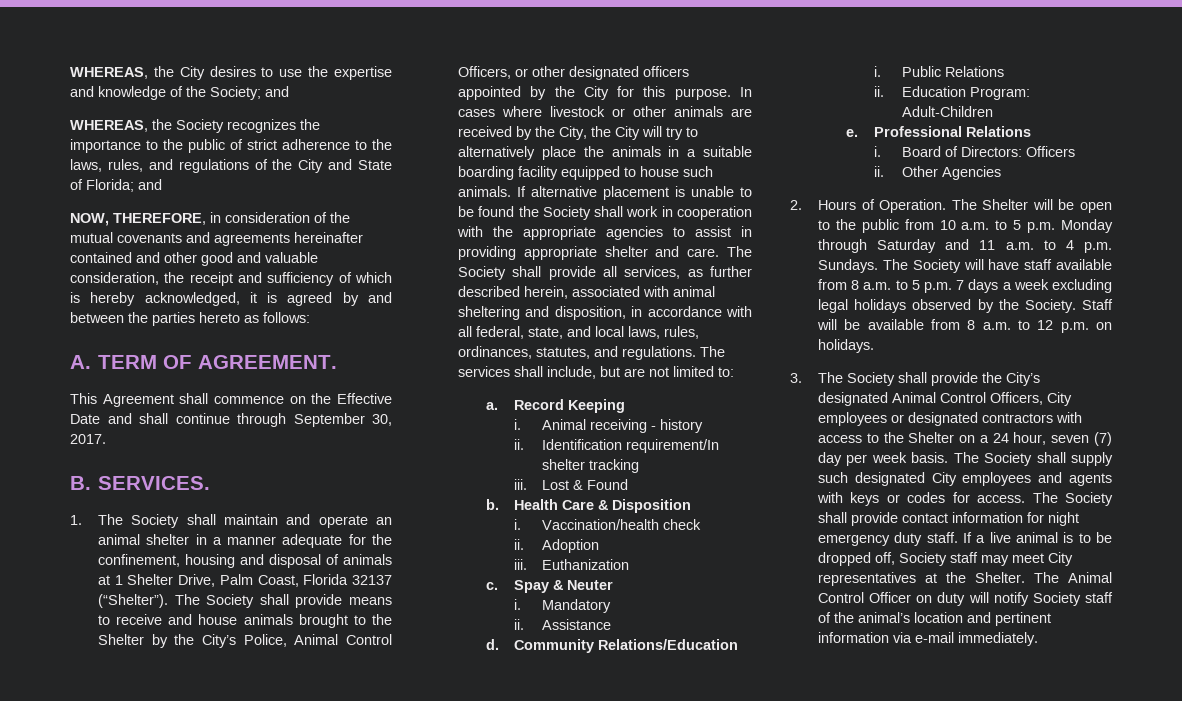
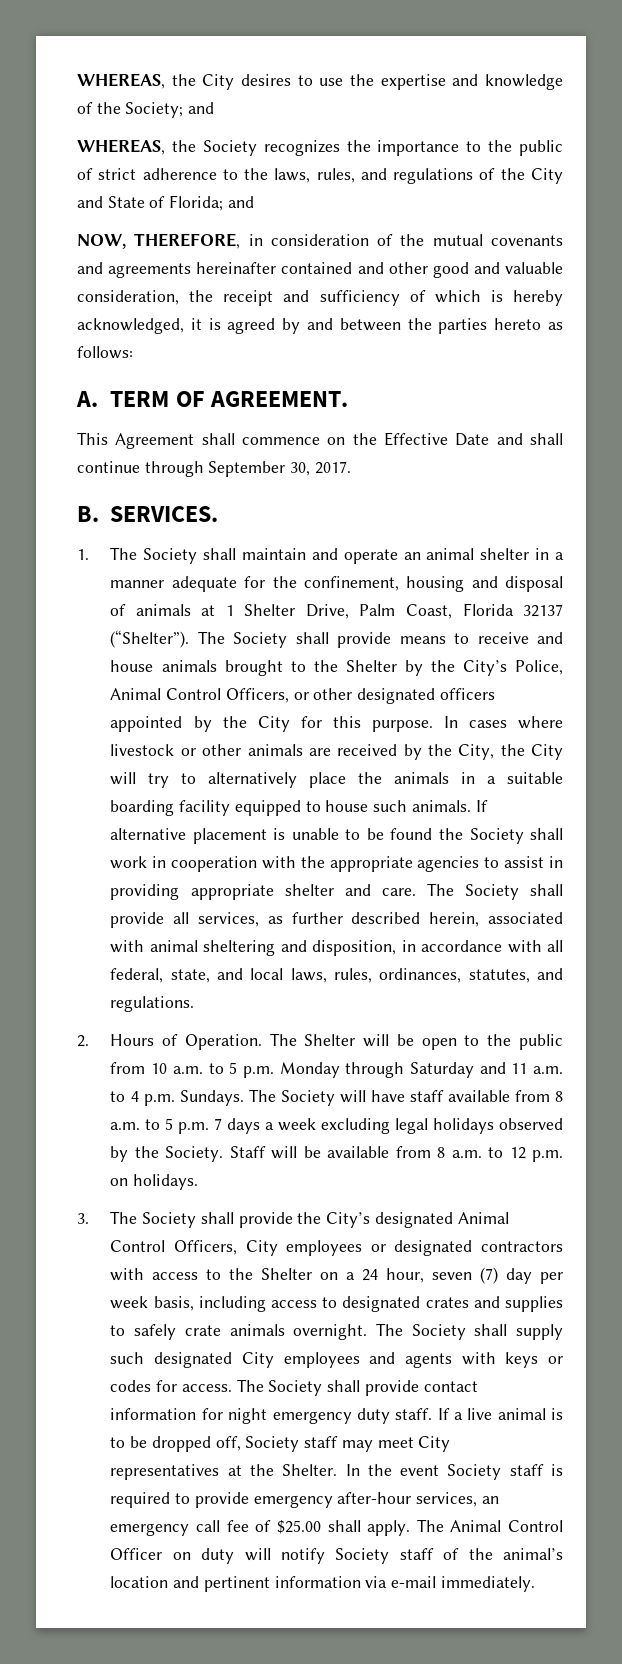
- The services shall include, but are not limited to:
- a. Record Keeping
- i. Animal receiving - history
- ii. Identification requirement/In shelter tracking
- iii. Lost & Found
- b. Health Care & Disposition
- i. Vaccination/health check
- ii. Adoption
- iii. Euthanization
- c. Spay & Neuter
- i. Mandatory
- ii. Assistance
- d. Community Relations/Education
- i. Public Relations
- ii. Education Program: Adult-Children
- e. Professional Relations
- i. Board of Directors: Officers
- ii. Other Agencies
- 3. The Society shall provide the City’s designated Animal Control Officers, City employees or designated contractors with access to the Shelter on a 24 hour, seven (7) day per week basis.
+ 3. The Society shall provide the City’s designated Animal Control Officers, City employees or designated contractors with access to the Shelter on a 24 hour, seven (7) day per week basis, including access to designated crates and supplies to safely crate animals overnight.
+ In the event Society staff is required to provide emergency after-hour services, an emergency call fee of $25.00 shall apply.

